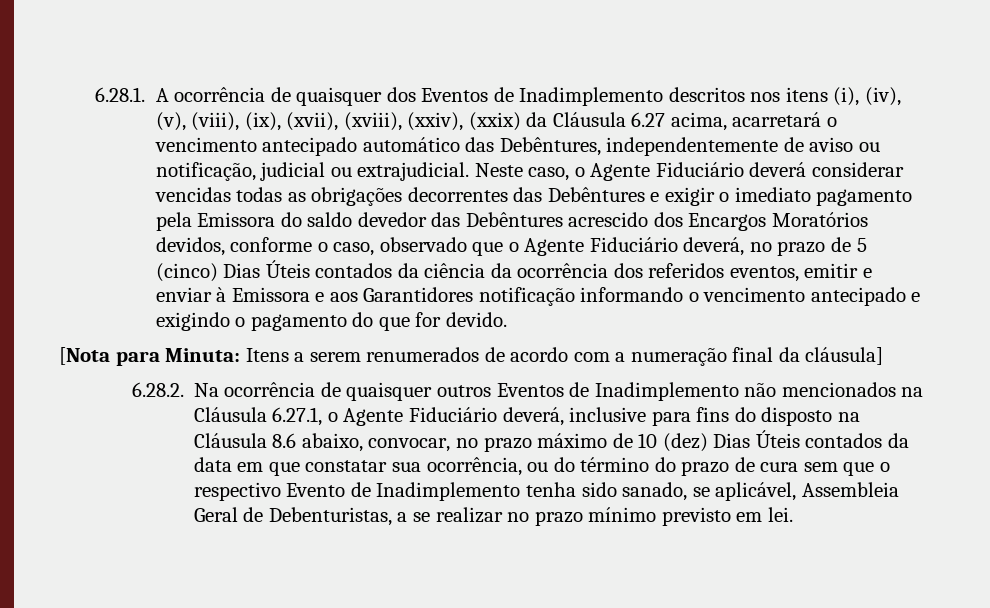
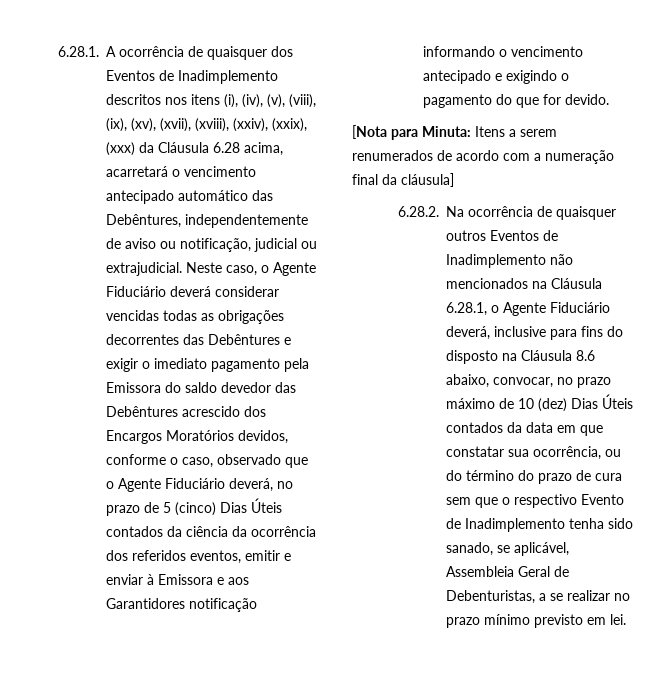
- 6.28.1. A ocorrência de quaisquer dos Eventos de Inadimplemento descritos nos itens (i), (iv), (v), (viii), (ix), (xvii), (xviii), (xxiv), (xxix) da Cláusula 6.27 acima, acarretará o vencimento antecipado automático das Debêntures, independentemente de aviso ou notificação, judicial ou extrajudicial.
+ 6.28.1. A ocorrência de quaisquer dos Eventos de Inadimplemento descritos nos itens (i), (iv), (v), (viii), (ix), (xv), (xvii), (xviii), (xxiv), (xxix), (xxx) da Cláusula 6.28 acima, acarretará o vencimento antecipado automático das Debêntures, independentemente de aviso ou notificação, judicial ou extrajudicial.
- 6.28.2. Na ocorrência de quaisquer outros Eventos de Inadimplemento não mencionados na Cláusula 6.27.1, o Agente Fiduciário deverá, inclusive para fins do disposto na Cláusula 8.6 abaixo, convocar, no prazo máximo de 10 (dez) Dias Úteis contados da data em que constatar sua ocorrência, ou do término do prazo de cura sem que o respectivo Evento de Inadimplemento tenha sido sanado, se aplicável, Assembleia Geral de Debenturistas, a se realizar no prazo mínimo previsto em lei.
+ 6.28.2. Na ocorrência de quaisquer outros Eventos de Inadimplemento não mencionados na Cláusula 6.28.1, o Agente Fiduciário deverá, inclusive para fins do disposto na Cláusula 8.6 abaixo, convocar, no prazo máximo de 10 (dez) Dias Úteis contados da data em que constatar sua ocorrência, ou do término do prazo de cura sem que o respectivo Evento de Inadimplemento tenha sido sanado, se aplicável, Assembleia Geral de Debenturistas, a se realizar no prazo mínimo previsto em lei.

